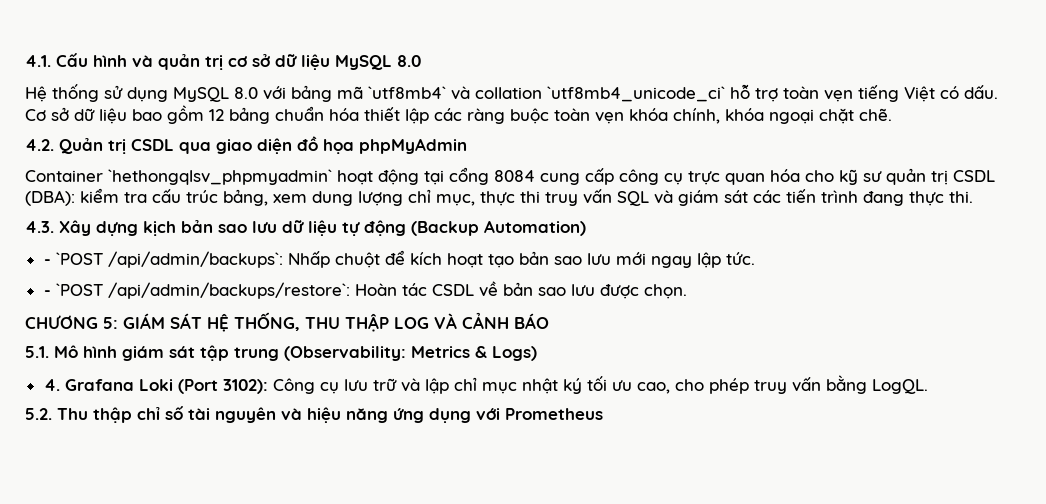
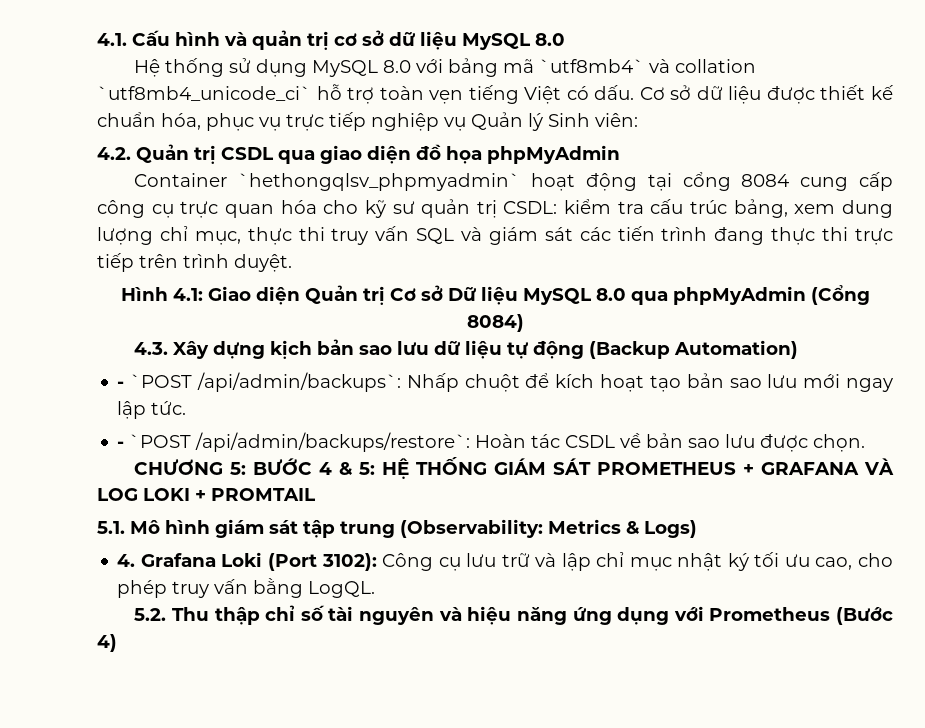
- Cơ sở dữ liệu bao gồm 12 bảng chuẩn hóa thiết lập các ràng buộc toàn vẹn khóa chính, khóa ngoại chặt chẽ.
+ Cơ sở dữ liệu được thiết kế chuẩn hóa, phục vụ trực tiếp nghiệp vụ Quản lý Sinh viên:
- Container `hethongqlsv_phpmyadmin` hoạt động tại cổng 8084 cung cấp công cụ trực quan hóa cho kỹ sư quản trị CSDL (DBA): kiểm tra cấu trúc bảng, xem dung lượng chỉ mục, thực thi truy vấn SQL và giám sát các tiến trình đang thực thi.
+ Container `hethongqlsv_phpmyadmin` hoạt động tại cổng 8084 cung cấp công cụ trực quan hóa cho kỹ sư quản trị CSDL: kiểm tra cấu trúc bảng, xem dung lượng chỉ mục, thực thi truy vấn SQL và giám sát các tiến trình đang thực thi trực tiếp trên trình duyệt.
+ Hình 4.1: Giao diện Quản trị Cơ sở Dữ liệu MySQL 8.0 qua phpMyAdmin (Cổng 8084)
- CHƯƠNG 5: GIÁM SÁT HỆ THỐNG, THU THẬP LOG VÀ CẢNH BÁO
+ CHƯƠNG 5: BƯỚC 4 & 5: HỆ THỐNG GIÁM SÁT PROMETHEUS + GRAFANA VÀ LOG LOKI + PROMTAIL
- 5.2. Thu thập chỉ số tài nguyên và hiệu năng ứng dụng với Prometheus
+ 5.2. Thu thập chỉ số tài nguyên và hiệu năng ứng dụng với Prometheus (Bước 4)

